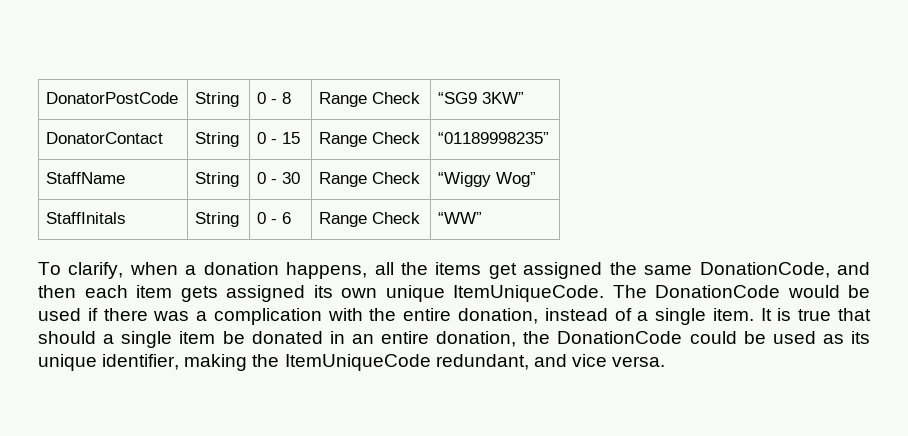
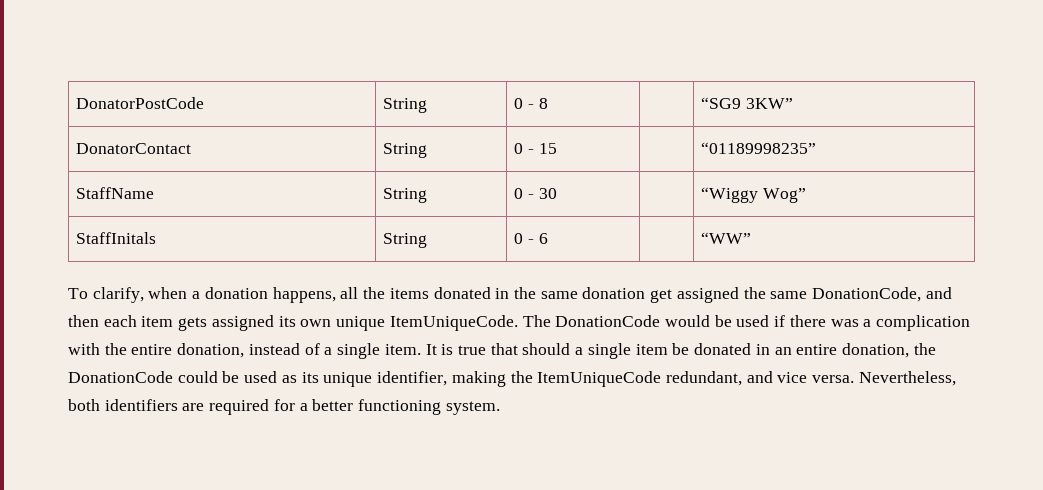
- DonatorPostCode | String | 0 - 8 | Range Check | “SG9 3KW”
+ DonatorPostCode | String | 0 - 8 | | “SG9 3KW”
- DonatorContact | String | 0 - 15 | Range Check | “01189998235”
+ DonatorContact | String | 0 - 15 | | “01189998235”
- StaffName | String | 0 - 30 | Range Check | “Wiggy Wog”
+ StaffName | String | 0 - 30 | | “Wiggy Wog”
- StaffInitals | String | 0 - 6 | Range Check | “WW”
+ StaffInitals | String | 0 - 6 | | “WW”
- To clarify, when a donation happens, all the items get assigned the same DonationCode, and then each item gets assigned its own unique ItemUniqueCode.
+ To clarify, when a donation happens, all the items donated in the same donation get assigned the same DonationCode, and then each item gets assigned its own unique ItemUniqueCode.
+ Nevertheless, both identifiers are required for a better functioning system.

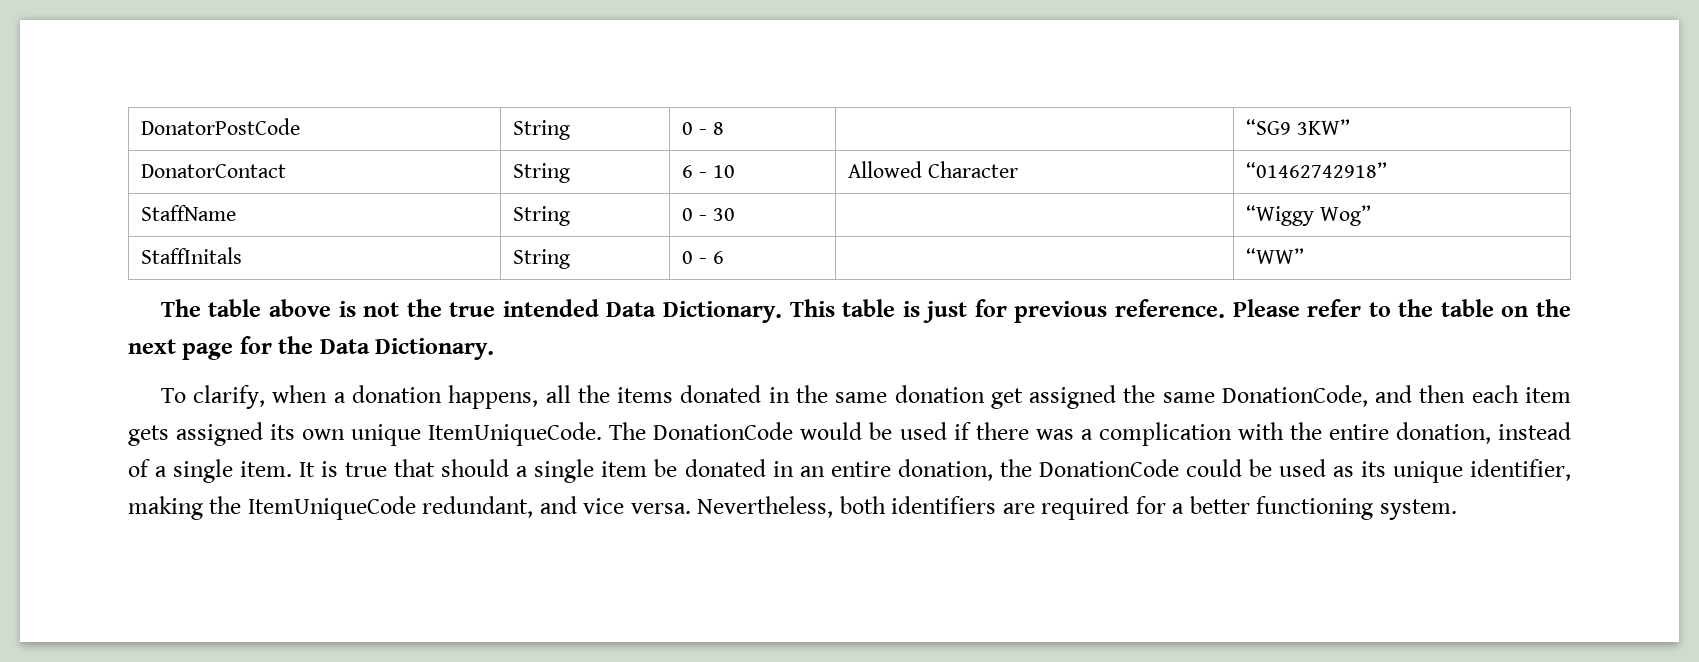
- DonatorContact | String | 0 - 15 | | “01189998235”
+ DonatorContact | String | 6 - 10 | Allowed Character | “01462742918”
+ The table above is not the true intended Data Dictionary. This table is just for previous reference. Please refer to the table on the next page for the Data Dictionary.

